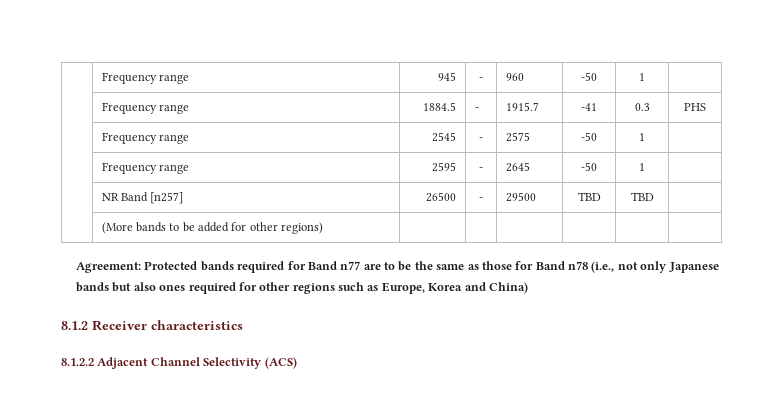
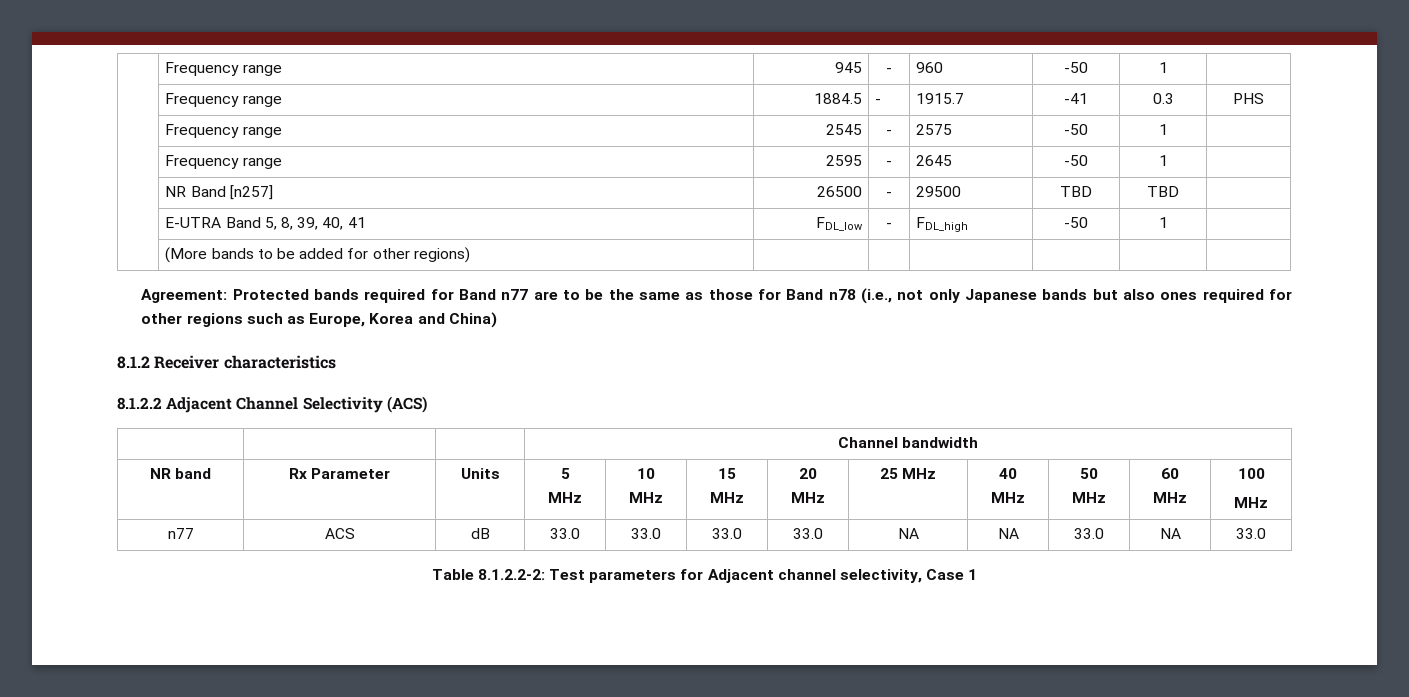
+ | E-UTRA Band 5, 8, 39, 40, 41 | FDL_low | - | FDL_high | -50 | 1 |
+ | | | Channel bandwidth
+ NR band | Rx Parameter | Units | 5
+ MHz | 10
+ MHz | 15
+ MHz | 20
+ MHz | 25 MHz | 40
+ MHz | 50
+ MHz | 60
+ MHz | 100
+ MHz
+ n77 | ACS | dB | 33.0 | 33.0 | 33.0 | 33.0 | NA | NA | 33.0 | NA | 33.0
+ Table 8.1.2.2-2: Test parameters for Adjacent channel selectivity, Case 1

